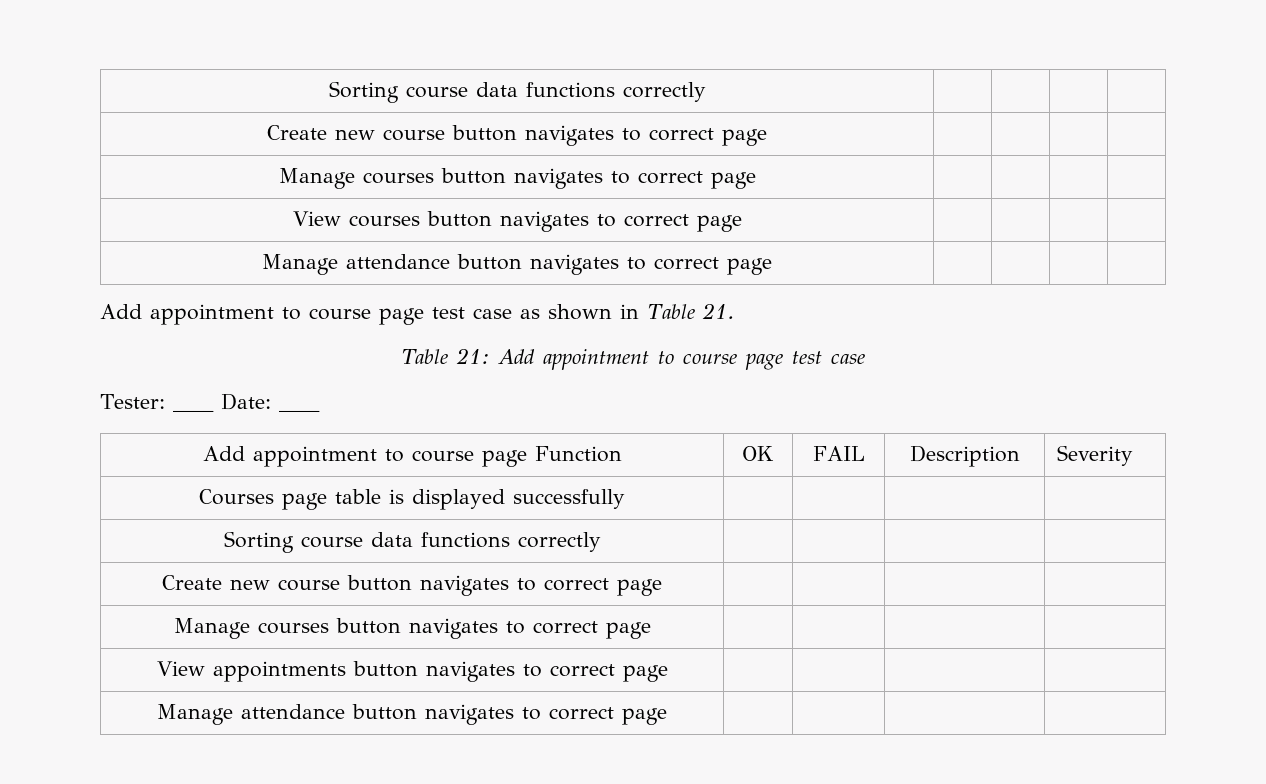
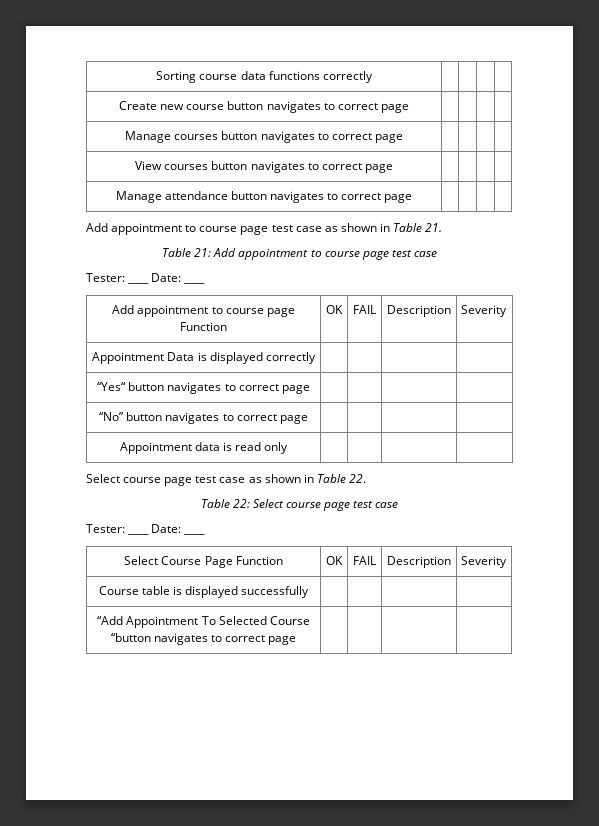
- Courses page table is displayed successfully | | | |
- Sorting course data functions correctly | | | |
- Create new course button navigates to correct page | | | |
- Manage courses button navigates to correct page | | | |
- View appointments button navigates to correct page | | | |
- Manage attendance button navigates to correct page | | | |
+ Appointment Data is displayed correctly | | | |
+ “Yes“ button navigates to correct page | | | |
+ “No” button navigates to correct page | | | |
+ Appointment data is read only | | | |
+ Select course page test case as shown in Table 22.
+ Table 22: Select course page test case
+ Tester: ____ Date: ____
+ Select Course Page Function | OK | FAIL | Description | Severity
+ Course table is displayed successfully | | | |
+ “Add Appointment To Selected Course “button navigates to correct page | | | |

